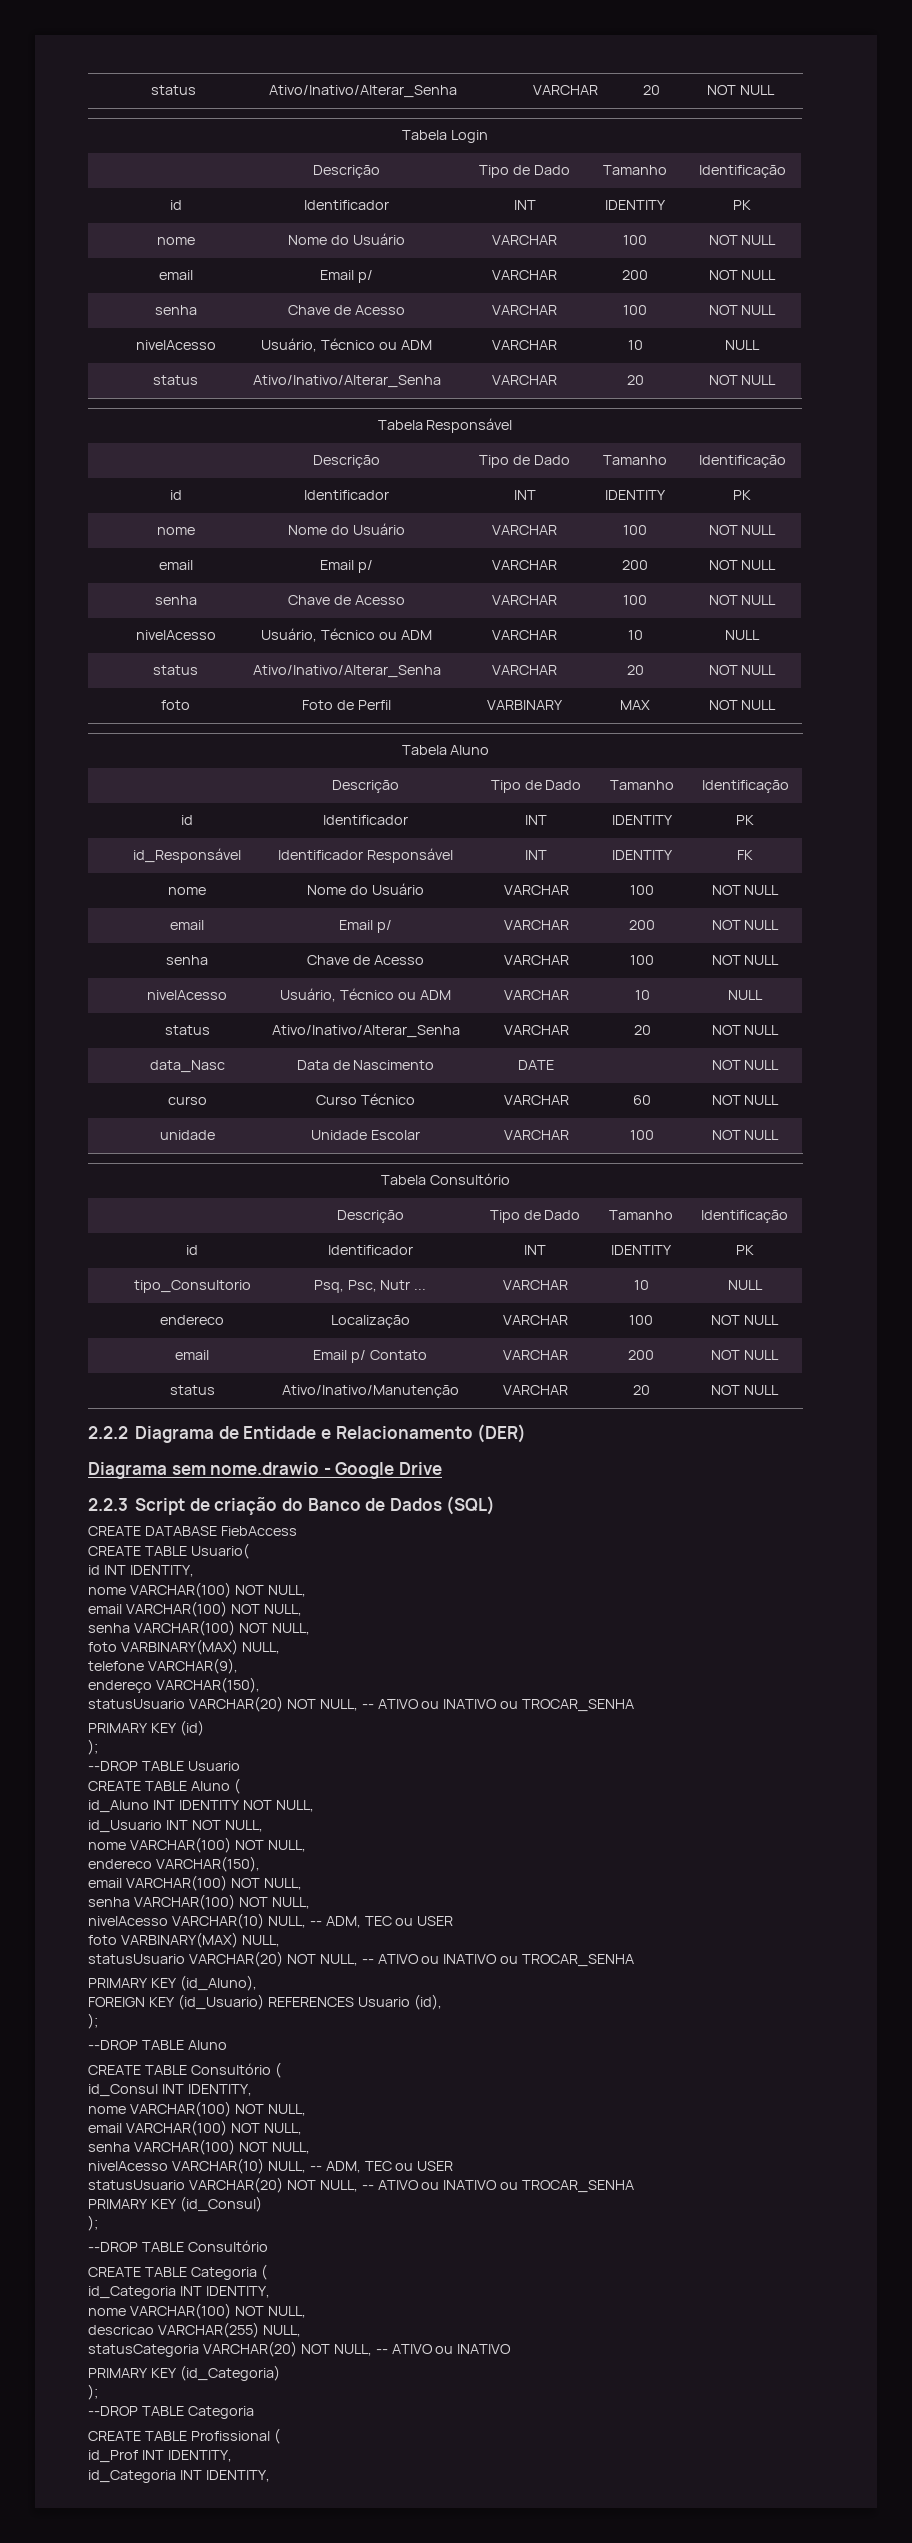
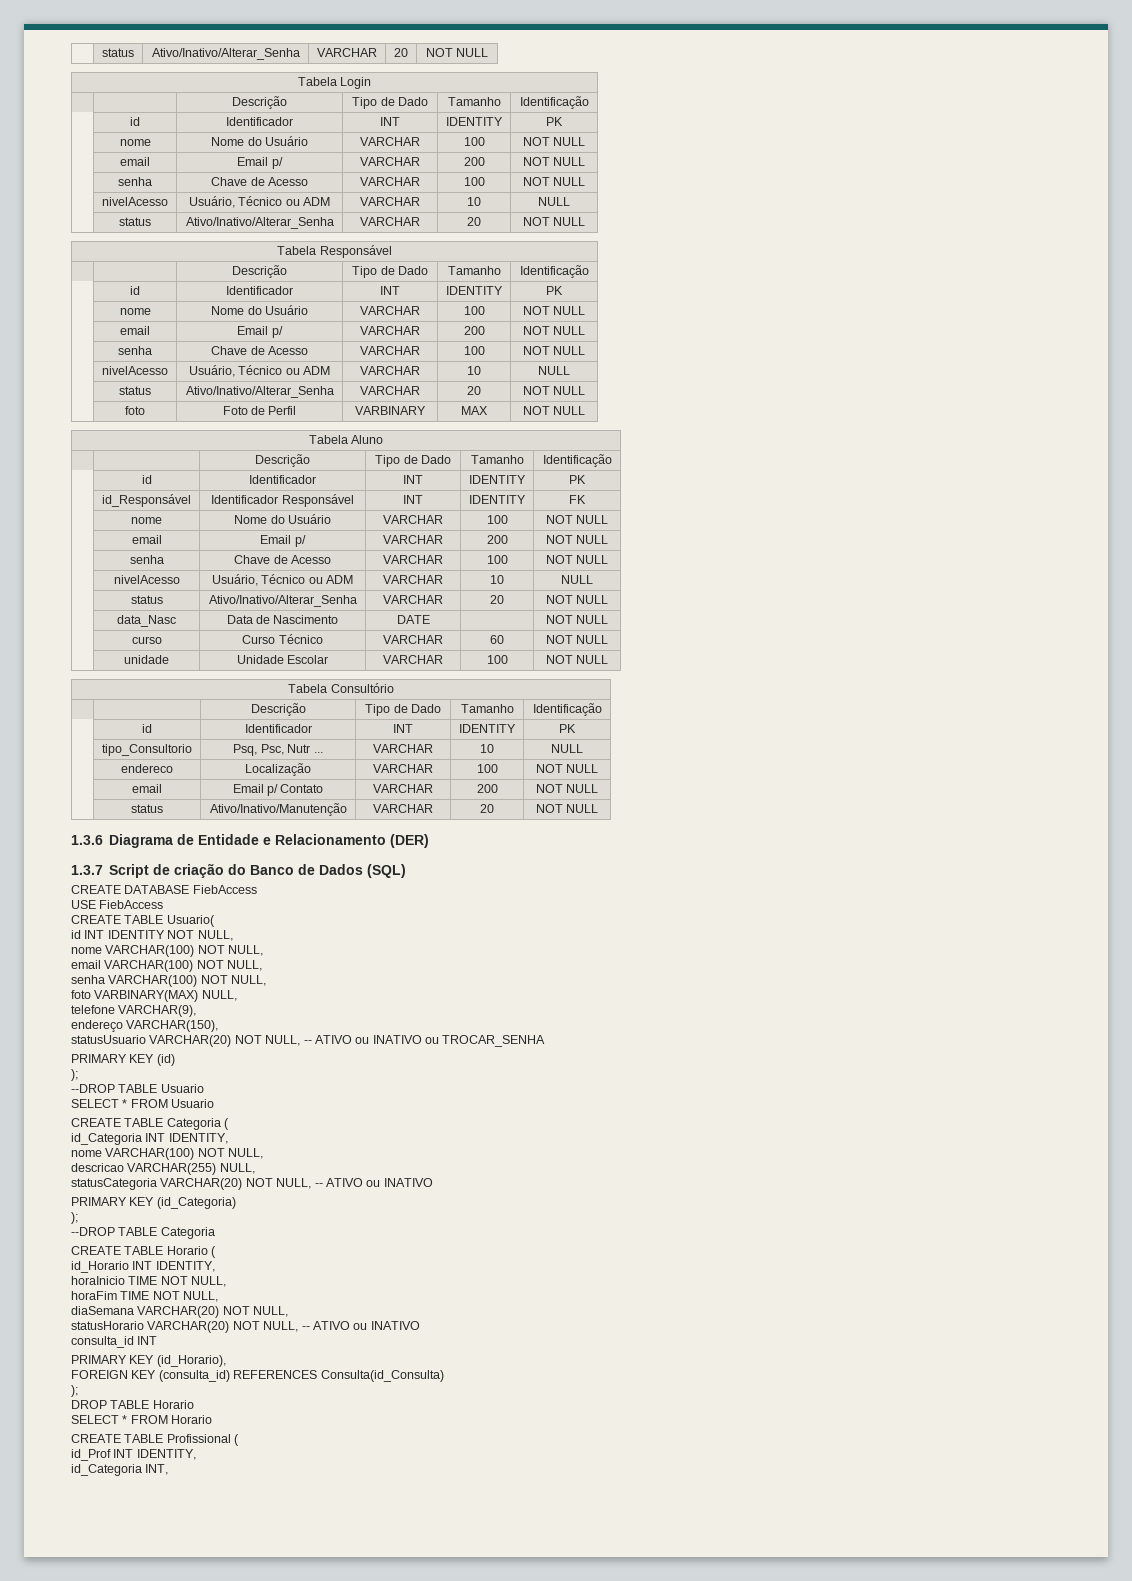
- 2.2.2 Diagrama de Entidade e Relacionamento (DER)
+ 1.3.6 Diagrama de Entidade e Relacionamento (DER)
- Diagrama sem nome.drawio - Google Drive
- 2.2.3 Script de criação do Banco de Dados (SQL)
+ 1.3.7 Script de criação do Banco de Dados (SQL)
+ USE FiebAccess
- id INT IDENTITY,
+ id INT IDENTITY NOT NULL,
- CREATE TABLE Aluno (
- id_Aluno INT IDENTITY NOT NULL,
- id_Usuario INT NOT NULL,
- nome VARCHAR(100) NOT NULL,
- endereco VARCHAR(150),
- email VARCHAR(100) NOT NULL,
- senha VARCHAR(100) NOT NULL,
- nivelAcesso VARCHAR(10) NULL, -- ADM, TEC ou USER
- foto VARBINARY(MAX) NULL,
- statusUsuario VARCHAR(20) NOT NULL, -- ATIVO ou INATIVO ou TROCAR_SENHA
- PRIMARY KEY (id_Aluno),
- FOREIGN KEY (id_Usuario) REFERENCES Usuario (id),
- );
- --DROP TABLE Aluno
- CREATE TABLE Consultório (
- id_Consul INT IDENTITY,
- nome VARCHAR(100) NOT NULL,
- email VARCHAR(100) NOT NULL,
- senha VARCHAR(100) NOT NULL,
- nivelAcesso VARCHAR(10) NULL, -- ADM, TEC ou USER
- statusUsuario VARCHAR(20) NOT NULL, -- ATIVO ou INATIVO ou TROCAR_SENHA
- PRIMARY KEY (id_Consul)
- );
- --DROP TABLE Consultório
+ SELECT * FROM Usuario
+ CREATE TABLE Horario (
+ id_Horario INT IDENTITY,
+ horaInicio TIME NOT NULL,
+ horaFim TIME NOT NULL,
+ diaSemana VARCHAR(20) NOT NULL,
+ statusHorario VARCHAR(20) NOT NULL, -- ATIVO ou INATIVO
+ consulta_id INT
+ PRIMARY KEY (id_Horario),
+ FOREIGN KEY (consulta_id) REFERENCES Consulta(id_Consulta)
+ );
+ DROP TABLE Horario
+ SELECT * FROM Horario
  id_Prof INT IDENTITY,
- id_Categoria INT IDENTITY,
+ id_Categoria INT,

